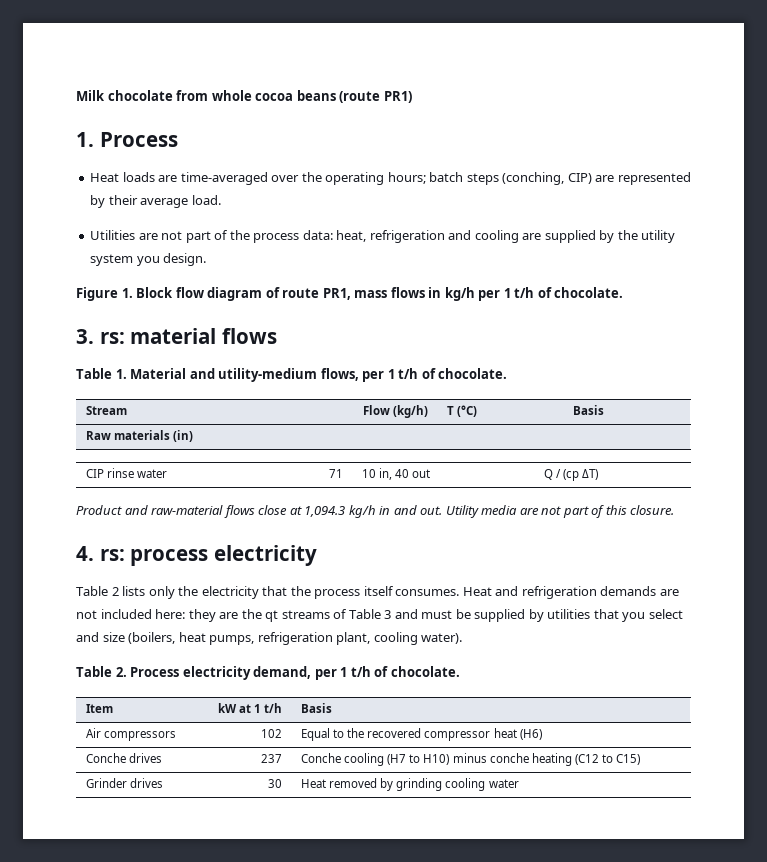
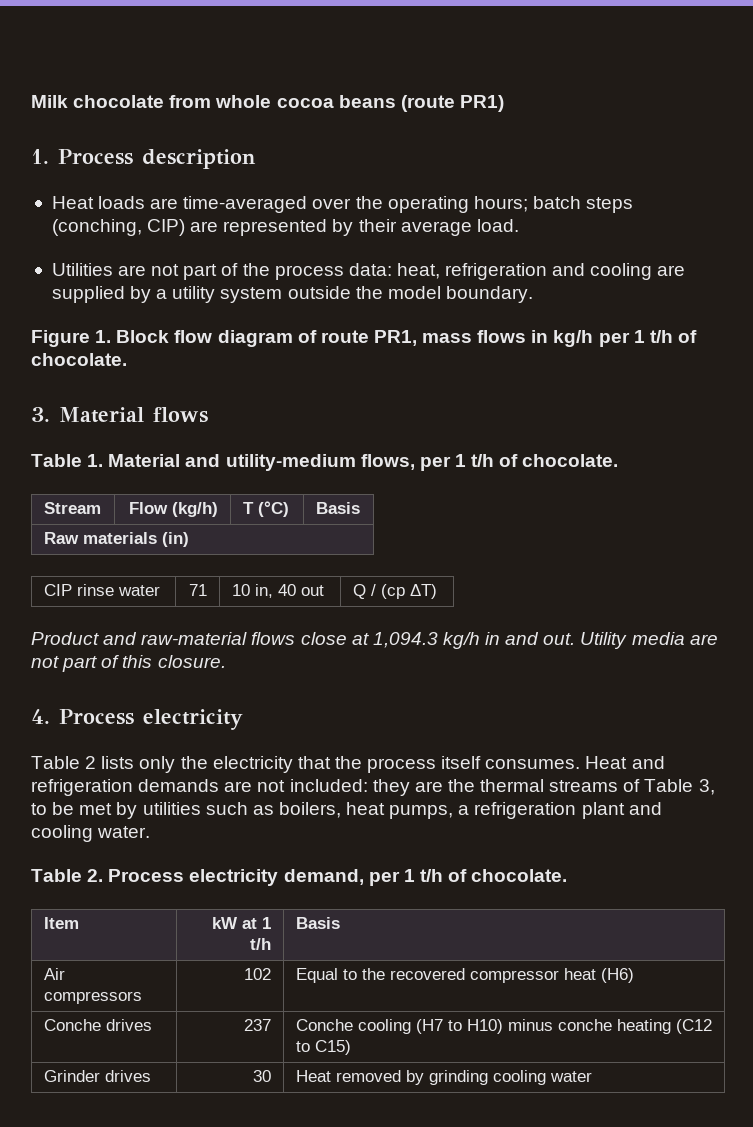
- 1. Process
+ 1. Process description
- Utilities are not part of the process data: heat, refrigeration and cooling are supplied by the utility system you design.
+ Utilities are not part of the process data: heat, refrigeration and cooling are supplied by a utility system outside the model boundary.
- 3. rs: material flows
+ 3. Material flows
- 4. rs: process electricity
+ 4. Process electricity
- Heat and refrigeration demands are not included here: they are the qt streams of Table 3 and must be supplied by utilities that you select and size (boilers, heat pumps, refrigeration plant, cooling water).
+ Heat and refrigeration demands are not included: they are the thermal streams of Table 3, to be met by utilities such as boilers, heat pumps, a refrigeration plant and cooling water.

